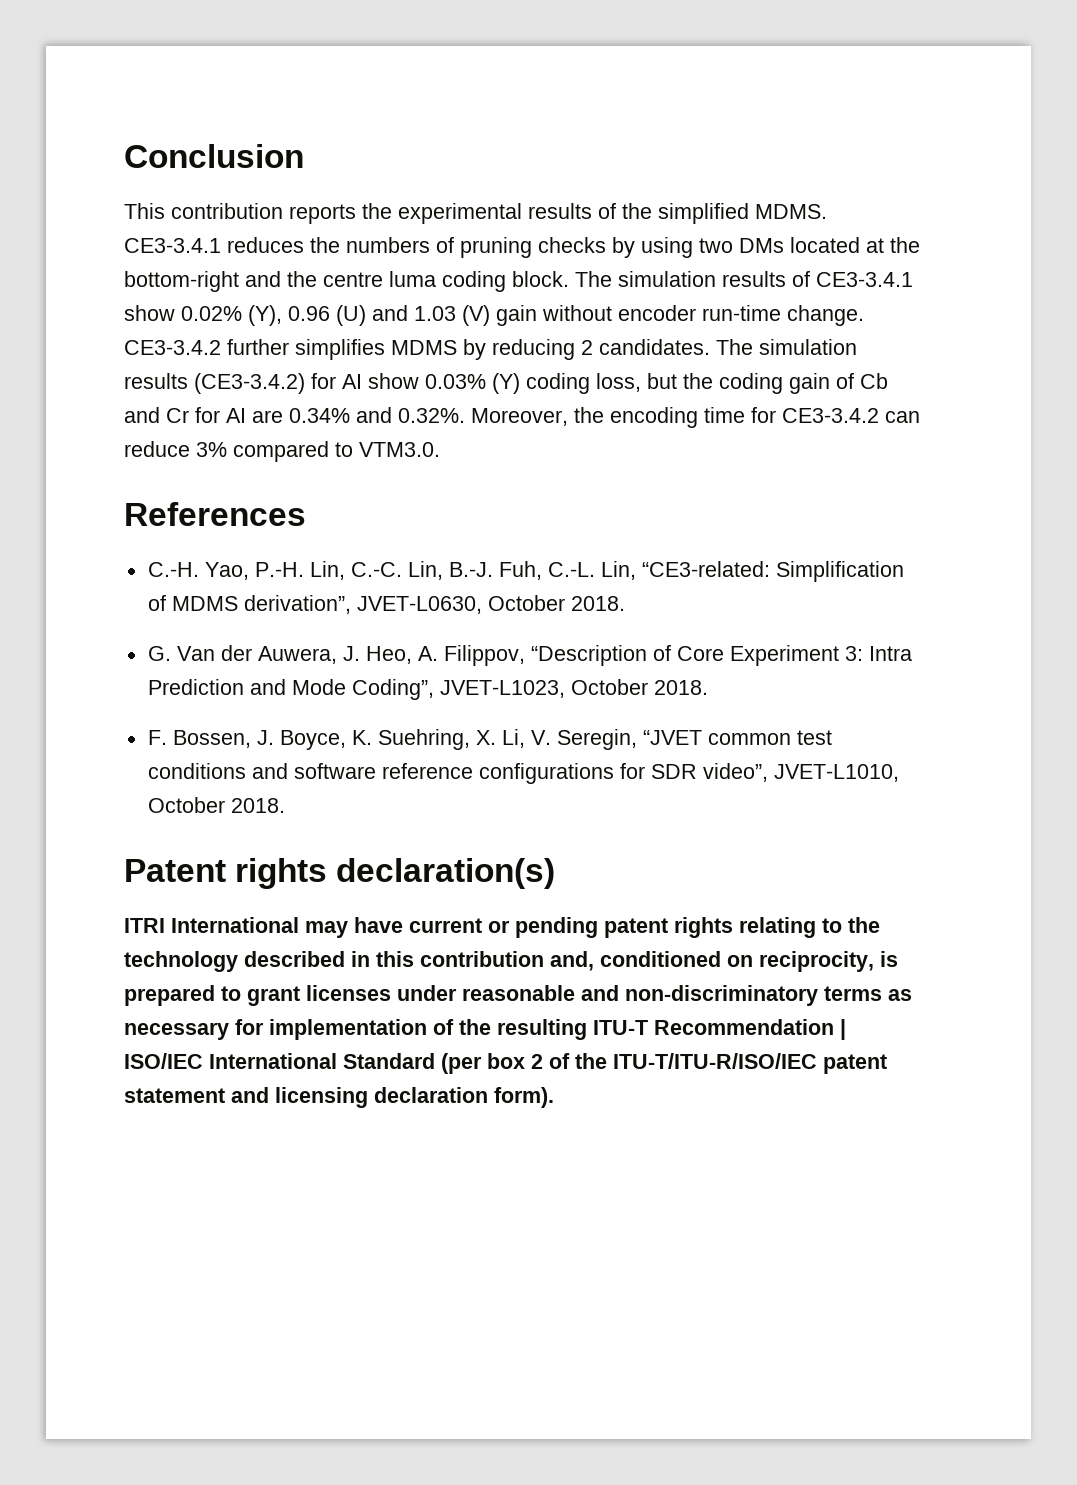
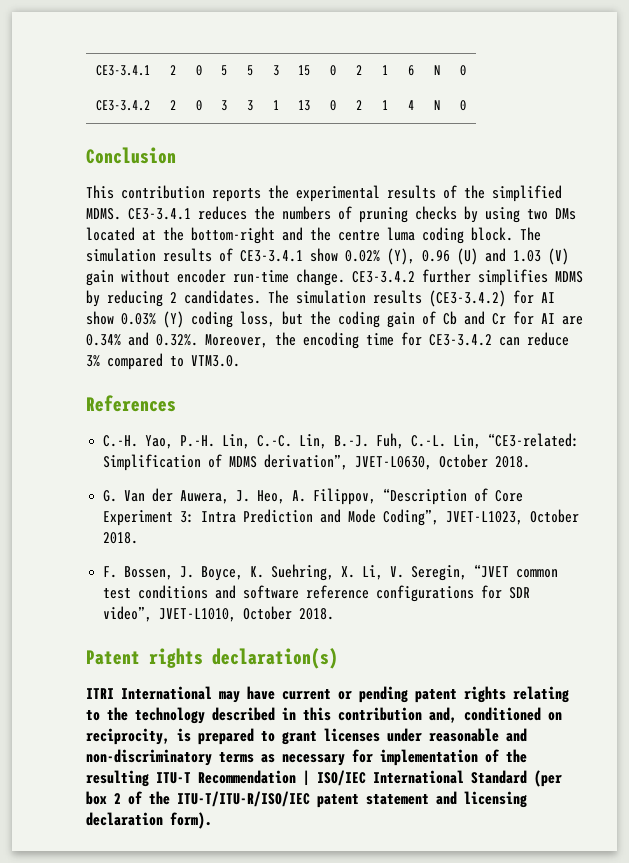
+ CE3-3.4.1 | 2 | 0 | 5 | 5 | 3 | 15 | 0 | 2 | 1 | 6 | N | 0
+ CE3-3.4.2 | 2 | 0 | 3 | 3 | 1 | 13 | 0 | 2 | 1 | 4 | N | 0

